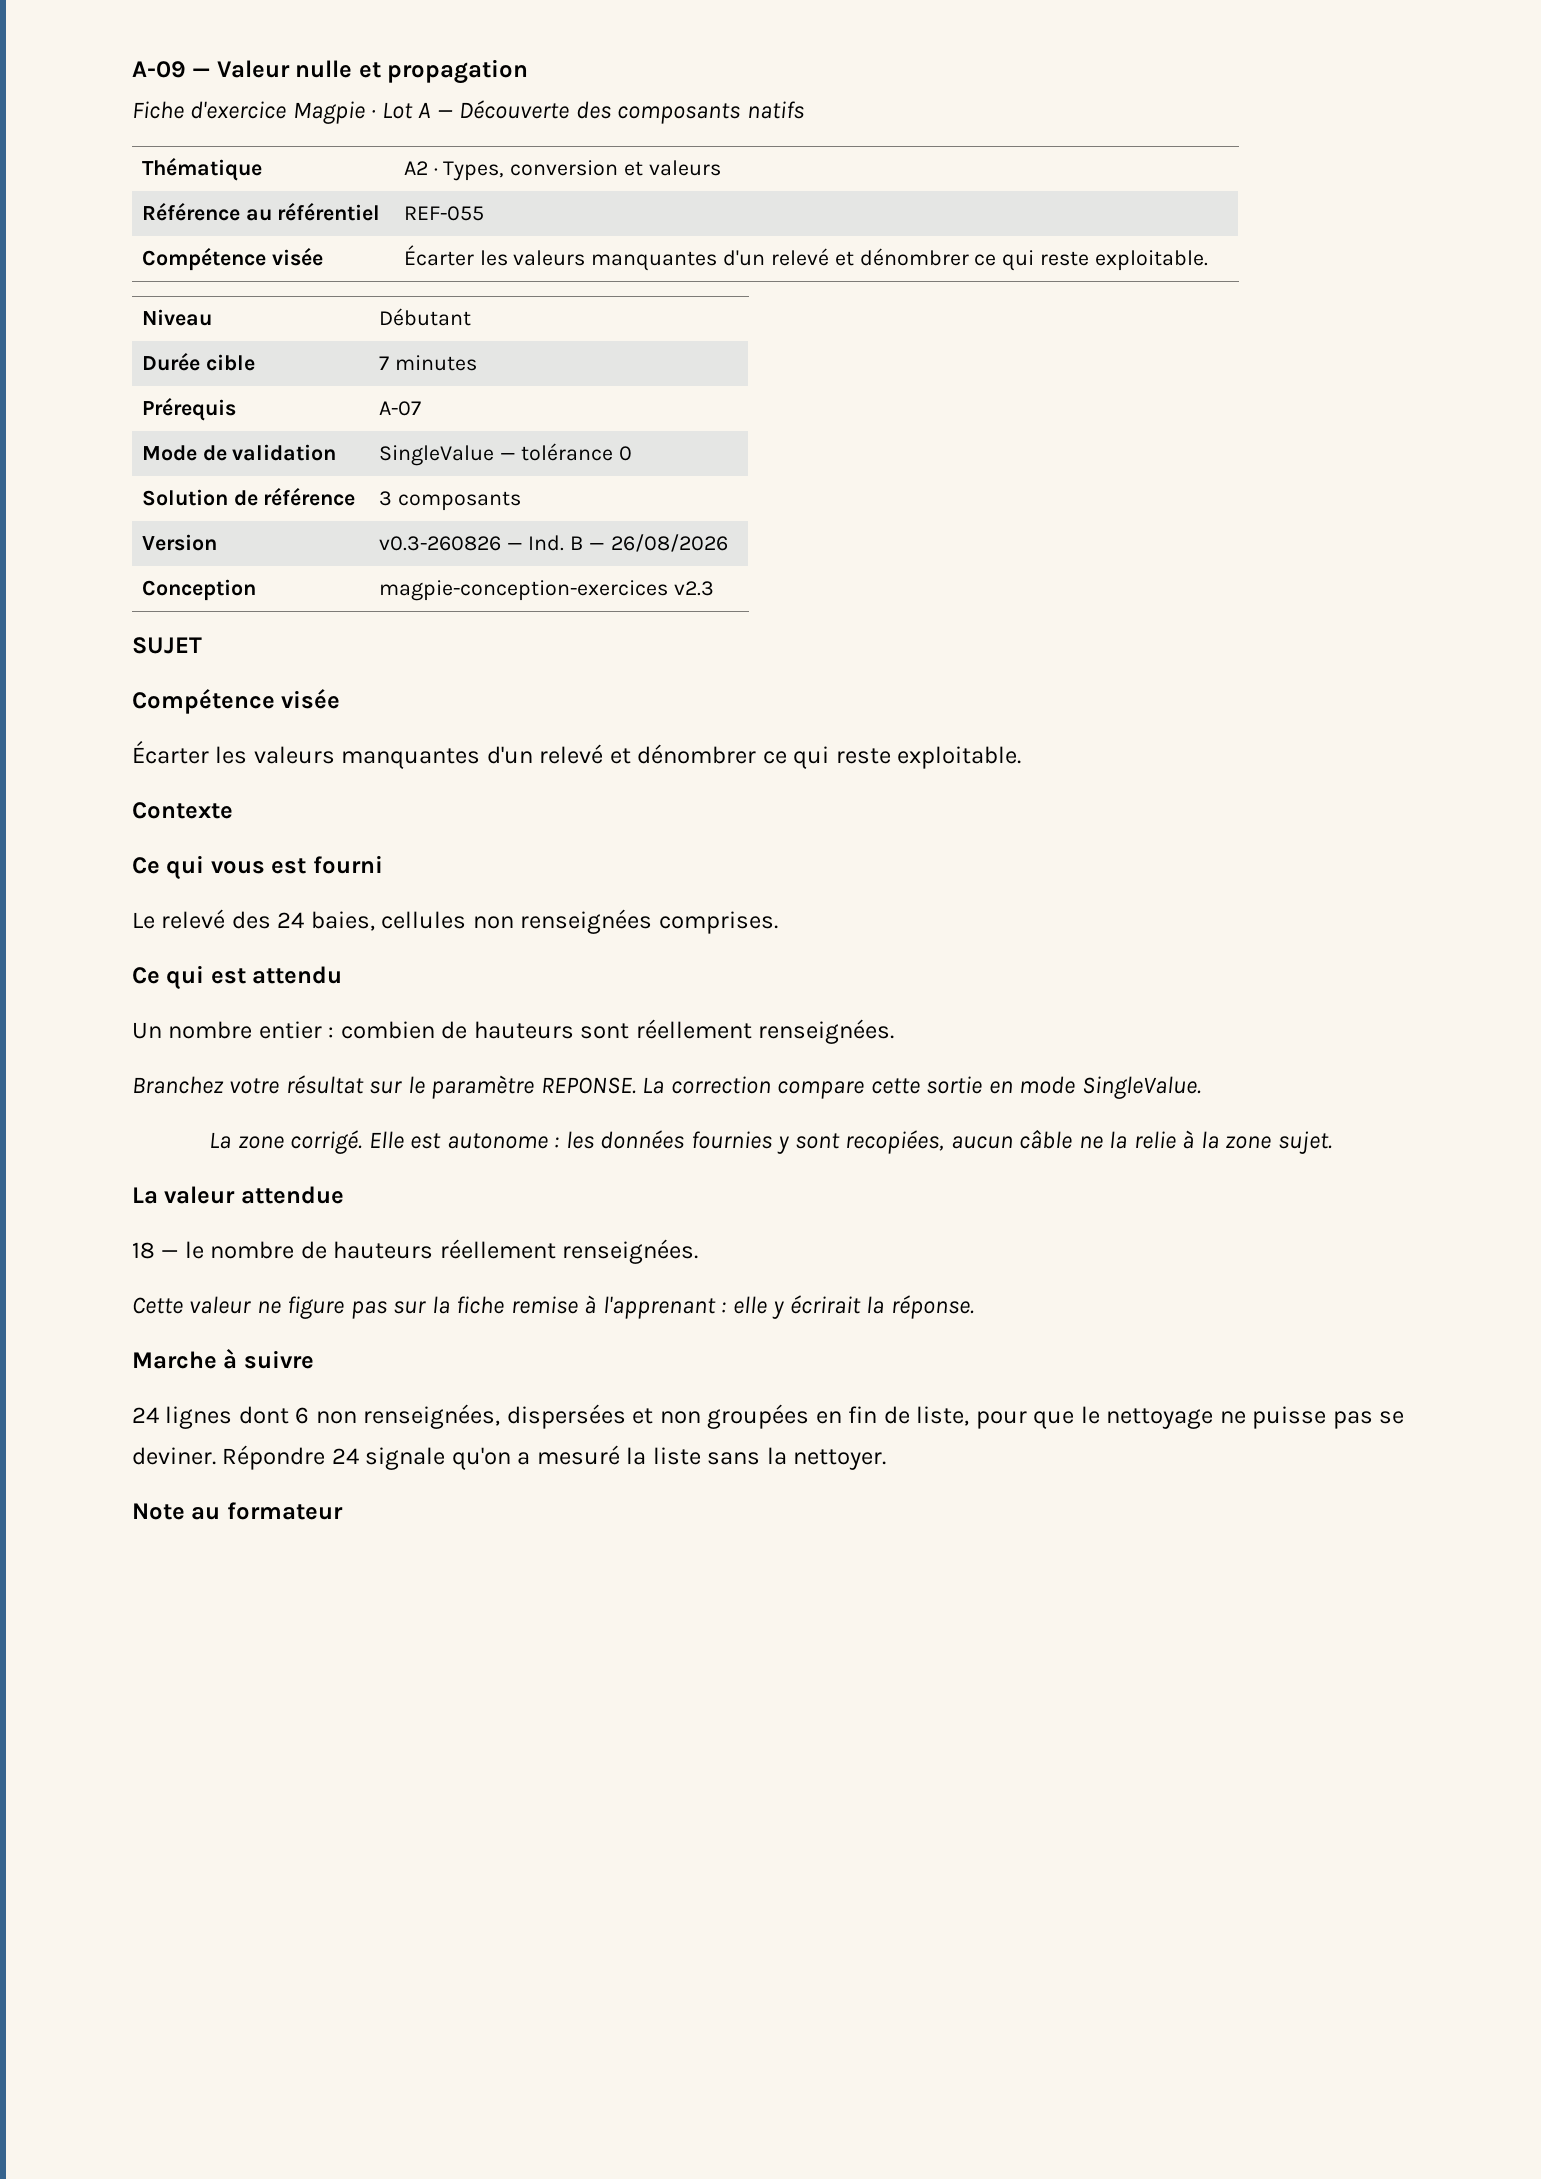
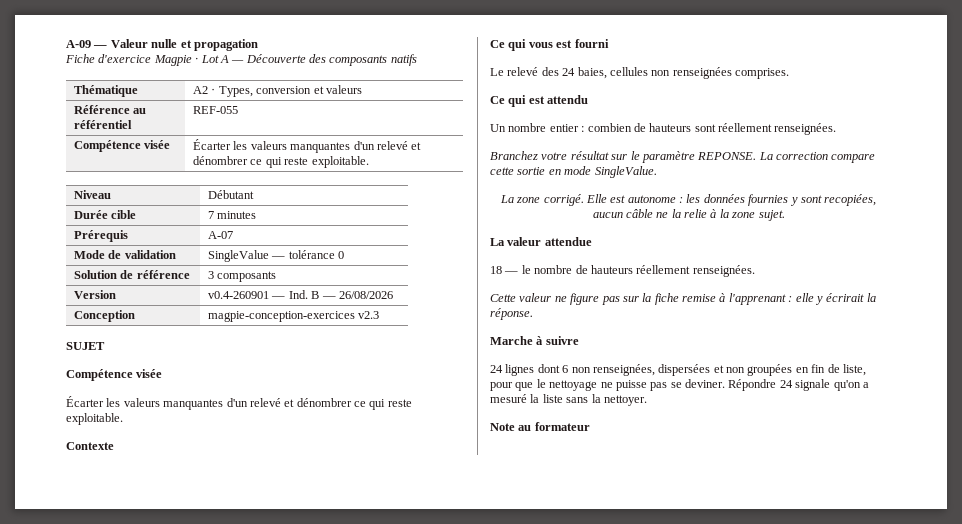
- Version | v0.3-260826 — Ind. B — 26/08/2026
+ Version | v0.4-260901 — Ind. B — 26/08/2026

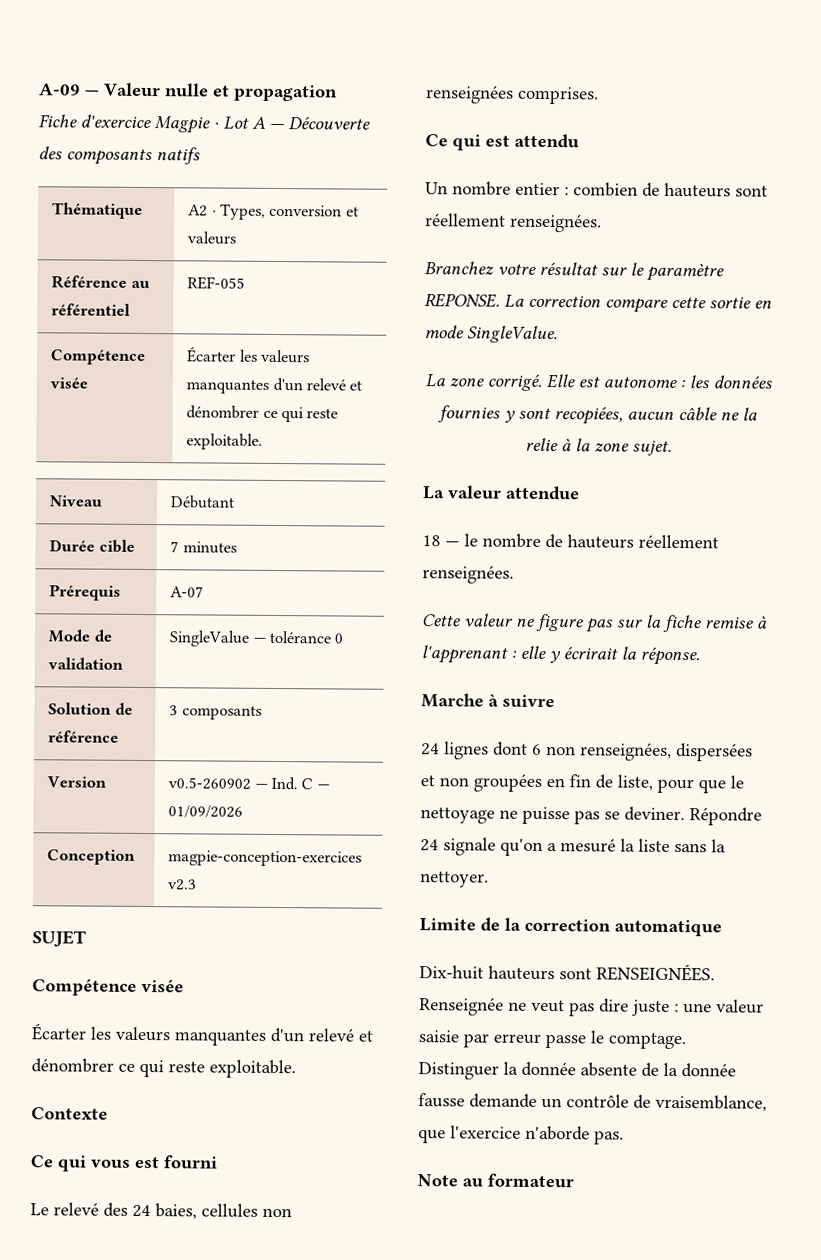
- Version | v0.4-260901 — Ind. B — 26/08/2026
+ Version | v0.5-260902 — Ind. C — 01/09/2026
+ Limite de la correction automatique
+ Dix-huit hauteurs sont RENSEIGNÉES. Renseignée ne veut pas dire juste : une valeur saisie par erreur passe le comptage. Distinguer la donnée absente de la donnée fausse demande un contrôle de vraisemblance, que l'exercice n'aborde pas.

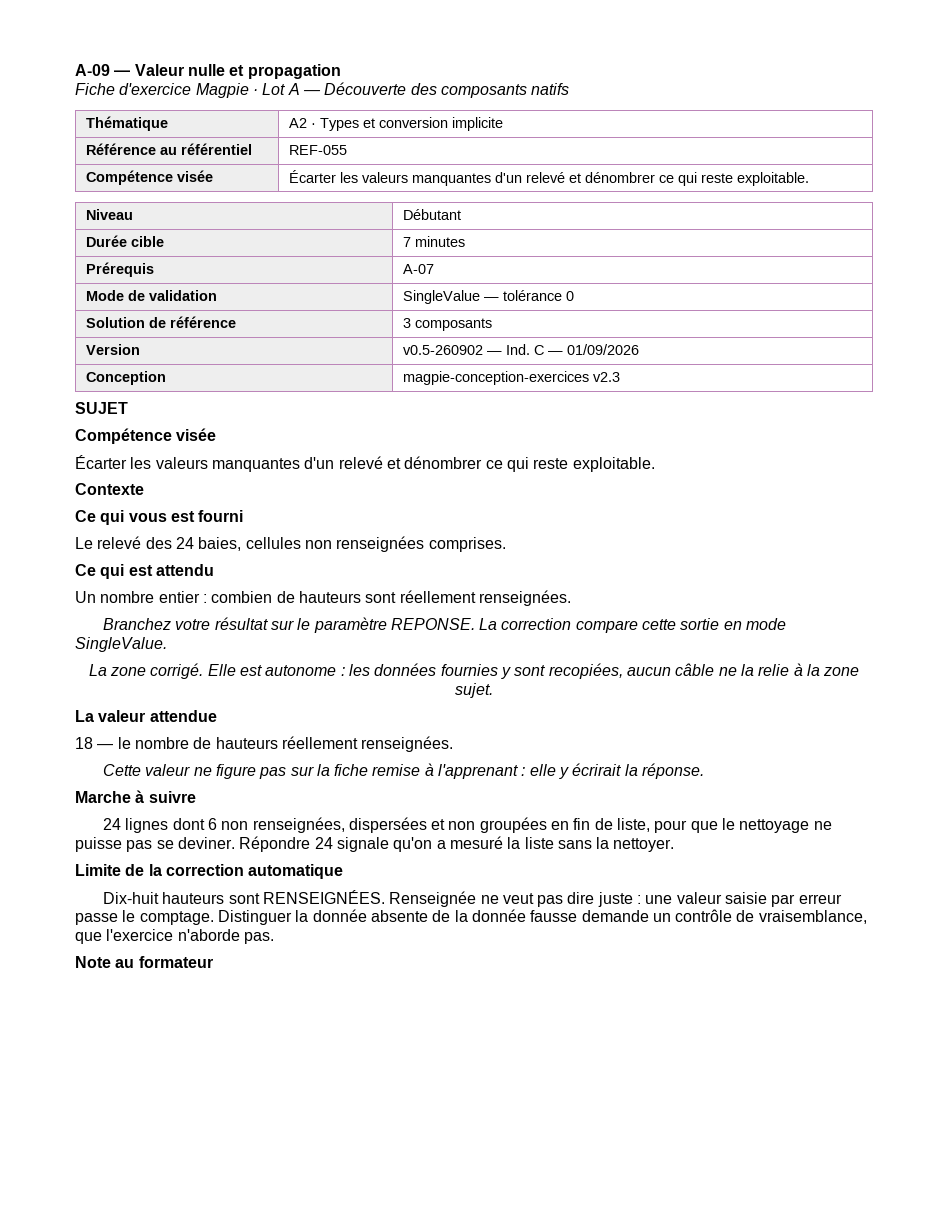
- Thématique | A2 · Types, conversion et valeurs
+ Thématique | A2 · Types et conversion implicite

